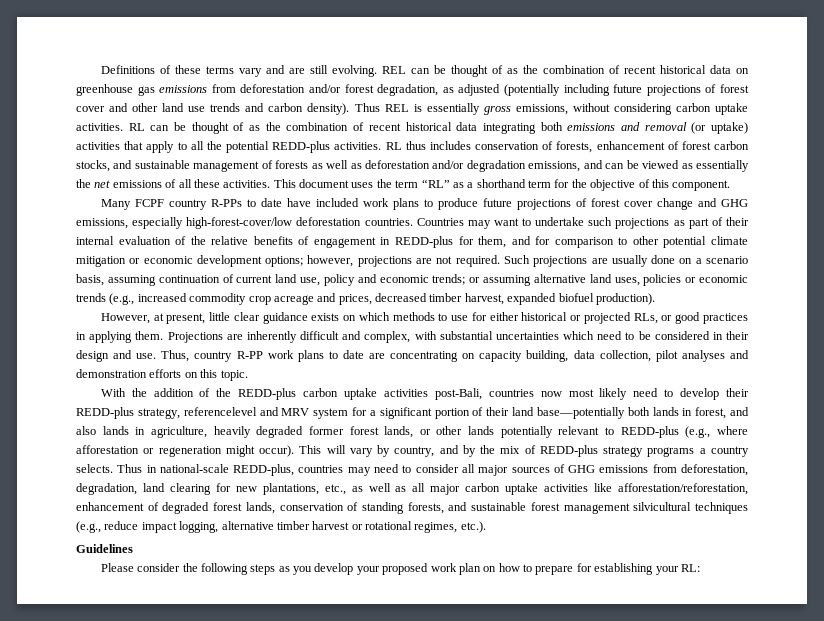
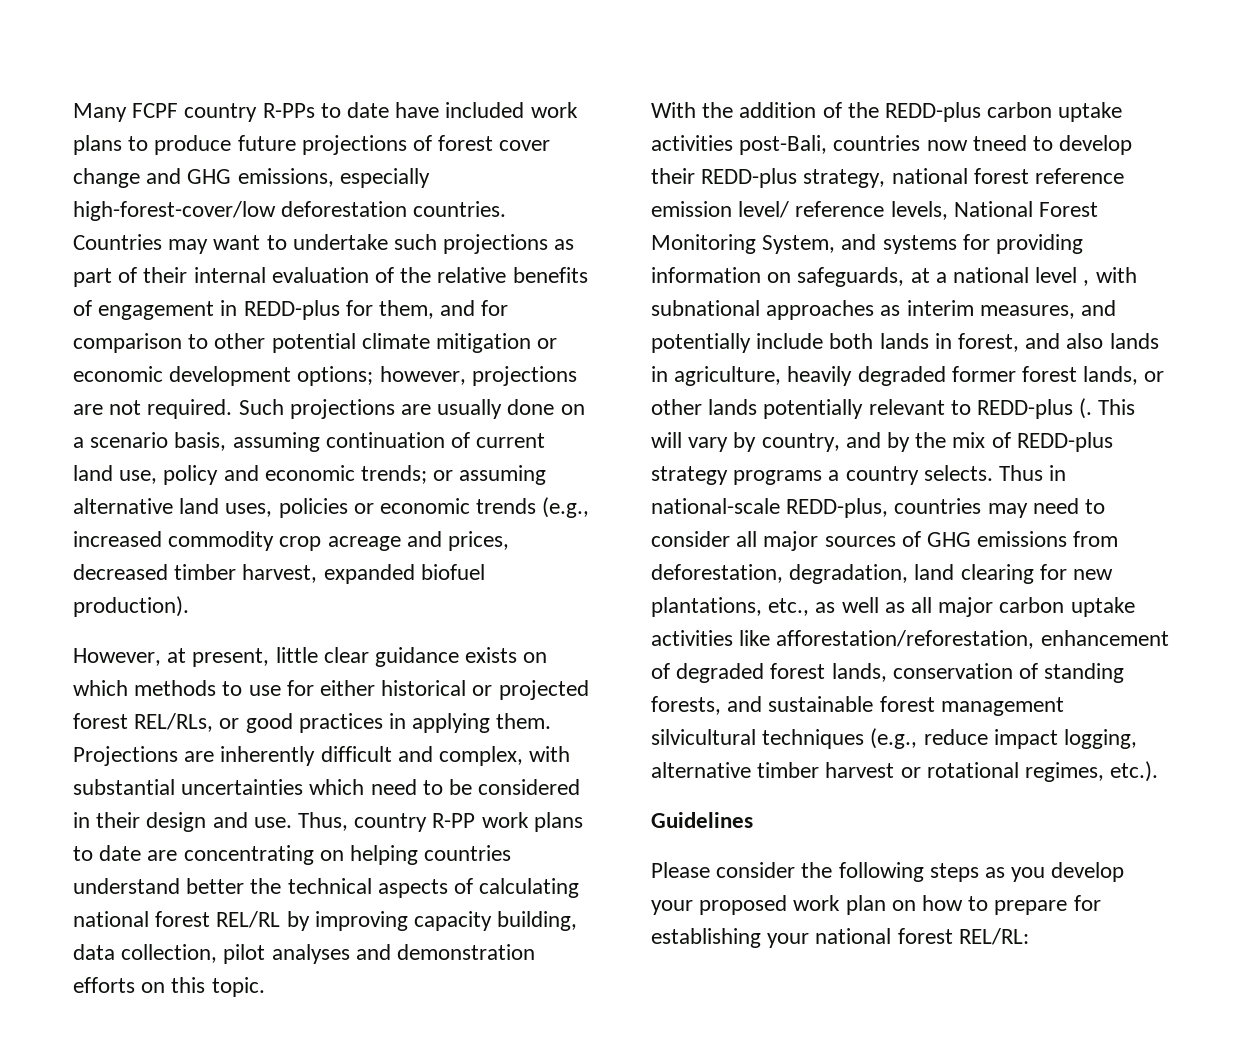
- Definitions of these terms vary and are still evolving. REL can be thought of as the combination of recent historical data on greenhouse gas emissions from deforestation and/or forest degradation, as adjusted (potentially including future projections of forest cover and other land use trends and carbon density). Thus REL is essentially gross emissions, without considering carbon uptake activities. RL can be thought of as the combination of recent historical data integrating both emissions and removal (or uptake) activities that apply to all the potential REDD-plus activities. RL thus includes conservation of forests, enhancement of forest carbon stocks, and sustainable management of forests as well as deforestation and/or degradation emissions, and can be viewed as essentially the net emissions of all these activities. This document uses the term “RL” as a shorthand term for the objective of this component.
- However, at present, little clear guidance exists on which methods to use for either historical or projected RLs, or good practices in applying them.
+ However, at present, little clear guidance exists on which methods to use for either historical or projected forest REL/RLs, or good practices in applying them.
- Thus, country R-PP work plans to date are concentrating on capacity building, data collection, pilot analyses and demonstration efforts on this topic.
+ Thus, country R-PP work plans to date are concentrating on helping countries understand better the technical aspects of calculating national forest REL/RL by improving capacity building, data collection, pilot analyses and demonstration efforts on this topic.
- With the addition of the REDD-plus carbon uptake activities post-Bali, countries now most likely need to develop their REDD-plus strategy, referencelevel and MRV system for a significant portion of their land base—potentially both lands in forest, and also lands in agriculture, heavily degraded former forest lands, or other lands potentially relevant to REDD-plus (e.g., where afforestation or regeneration might occur).
+ With the addition of the REDD-plus carbon uptake activities post-Bali, countries now tneed to develop their REDD-plus strategy, national forest reference emission level/ reference levels, National Forest Monitoring System, and systems for providing information on safeguards, at a national level , with subnational approaches as interim measures, and potentially include both lands in forest, and also lands in agriculture, heavily degraded former forest lands, or other lands potentially relevant to REDD-plus (.
- Please consider the following steps as you develop your proposed work plan on how to prepare for establishing your RL:
+ Please consider the following steps as you develop your proposed work plan on how to prepare for establishing your national forest REL/RL:

